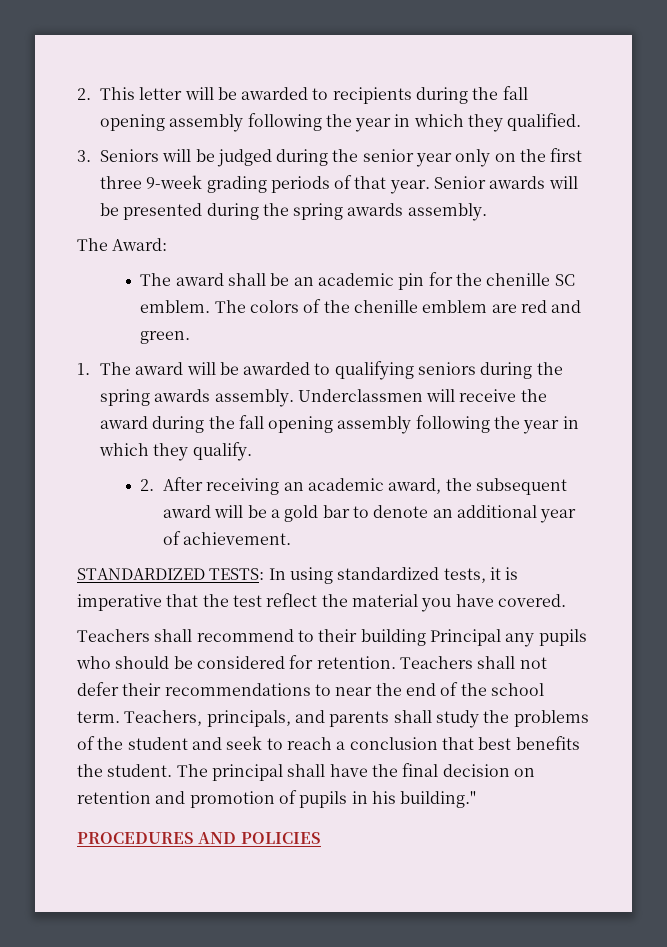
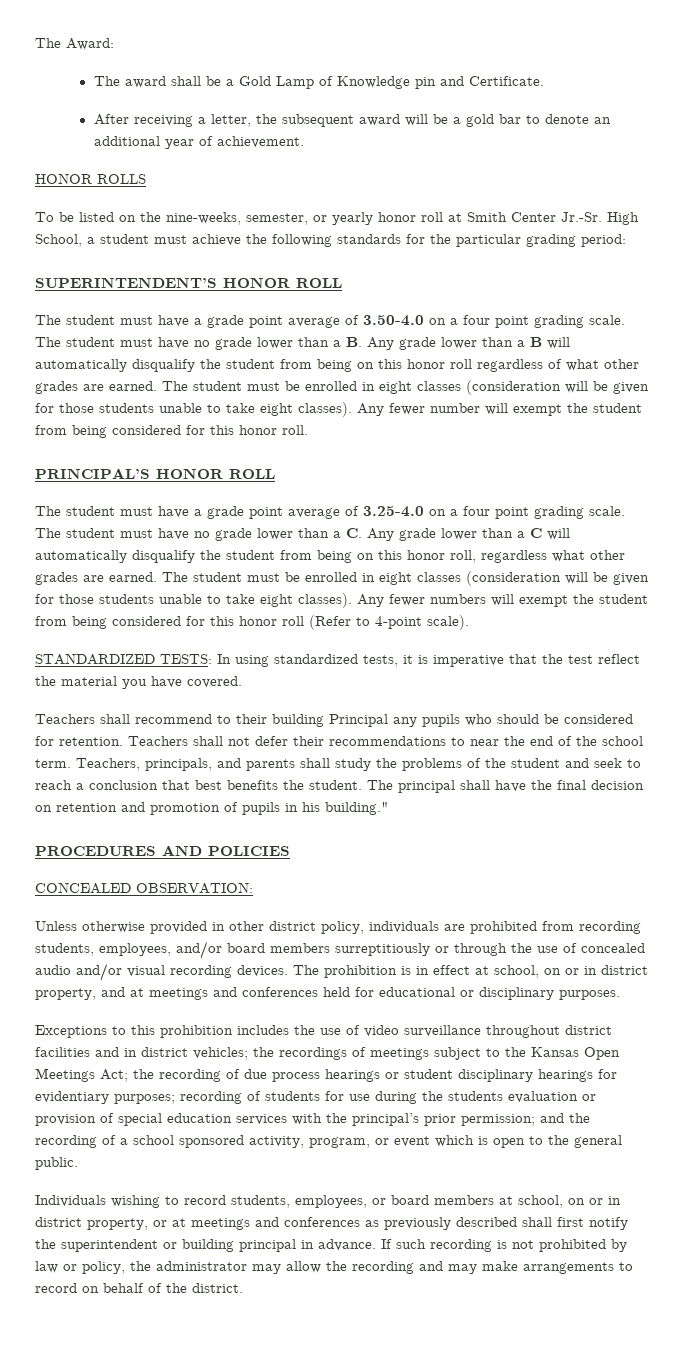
- 2. This letter will be awarded to recipients during the fall opening assembly following the year in which they qualified.
- 3. Seniors will be judged during the senior year only on the first three 9-week grading periods of that year. Senior awards will be presented during the spring awards assembly.
- The award shall be an academic pin for the chenille SC emblem. The colors of the chenille emblem are red and green.
- 1. The award will be awarded to qualifying seniors during the spring awards assembly. Underclassmen will receive the award during the fall opening assembly following the year in which they qualify.
- 2. After receiving an academic award, the subsequent award will be a gold bar to denote an additional year of achievement.
+ The award shall be a Gold Lamp of Knowledge pin and Certificate.
+ After receiving a letter, the subsequent award will be a gold bar to denote an additional year of achievement.
+ HONOR ROLLS
+ To be listed on the nine-weeks, semester, or yearly honor roll at Smith Center Jr.-Sr. High School, a student must achieve the following standards for the particular grading period:
+ SUPERINTENDENT’S HONOR ROLL
+ The student must have a grade point average of 3.50-4.0 on a four point grading scale. The student must have no grade lower than a B. Any grade lower than a B will automatically disqualify the student from being on this honor roll regardless of what other grades are earned. The student must be enrolled in eight classes (consideration will be given for those students unable to take eight classes). Any fewer number will exempt the student from being considered for this honor roll.
+ PRINCIPAL’S HONOR ROLL
+ The student must have a grade point average of 3.25-4.0 on a four point grading scale. The student must have no grade lower than a C. Any grade lower than a C will automatically disqualify the student from being on this honor roll, regardless what other grades are earned. The student must be enrolled in eight classes (consideration will be given for those students unable to take eight classes). Any fewer numbers will exempt the student from being considered for this honor roll (Refer to 4-point scale).
+ CONCEALED OBSERVATION:
+ Unless otherwise provided in other district policy, individuals are prohibited from recording students, employees, and/or board members surreptitiously or through the use of concealed audio and/or visual recording devices. The prohibition is in effect at school, on or in district property, and at meetings and conferences held for educational or disciplinary purposes.
+ Exceptions to this prohibition includes the use of video surveillance throughout district facilities and in district vehicles; the recordings of meetings subject to the Kansas Open Meetings Act; the recording of due process hearings or student disciplinary hearings for evidentiary purposes; recording of students for use during the students evaluation or provision of special education services with the principal’s prior permission; and the recording of a school sponsored activity, program, or event which is open to the general public.
+ Individuals wishing to record students, employees, or board members at school, on or in district property, or at meetings and conferences as previously described shall first notify the superintendent or building principal in advance. If such recording is not prohibited by law or policy, the administrator may allow the recording and may make arrangements to record on behalf of the district.

